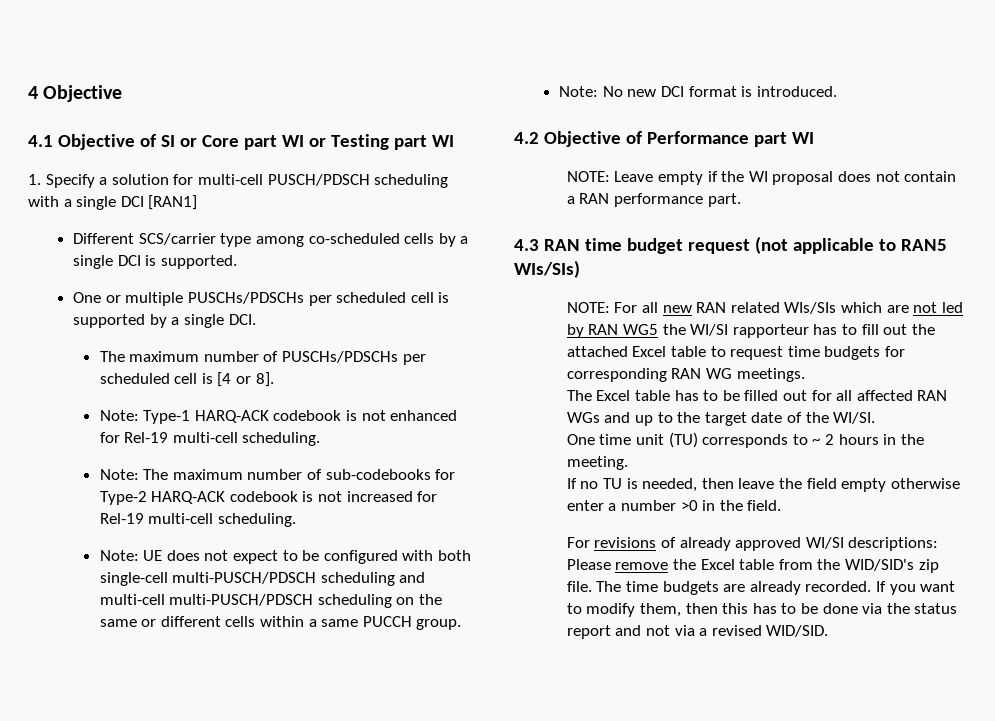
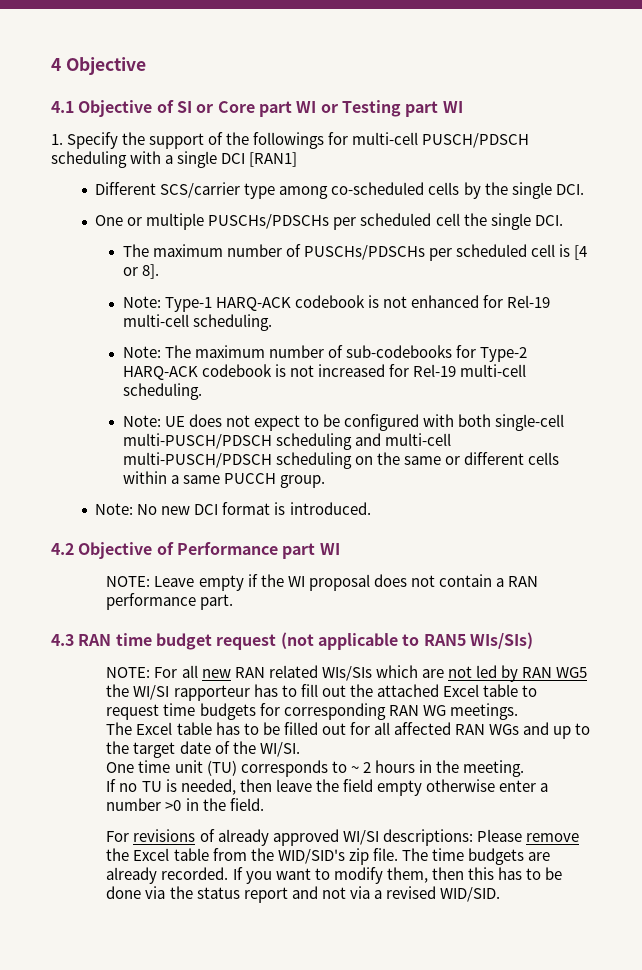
- 1. Specify a solution for multi-cell PUSCH/PDSCH scheduling with a single DCI [RAN1]
+ 1. Specify the support of the followings for multi-cell PUSCH/PDSCH scheduling with a single DCI [RAN1]
- Different SCS/carrier type among co-scheduled cells by a single DCI is supported.
+ Different SCS/carrier type among co-scheduled cells by the single DCI.
- One or multiple PUSCHs/PDSCHs per scheduled cell is supported by a single DCI.
+ One or multiple PUSCHs/PDSCHs per scheduled cell the single DCI.

